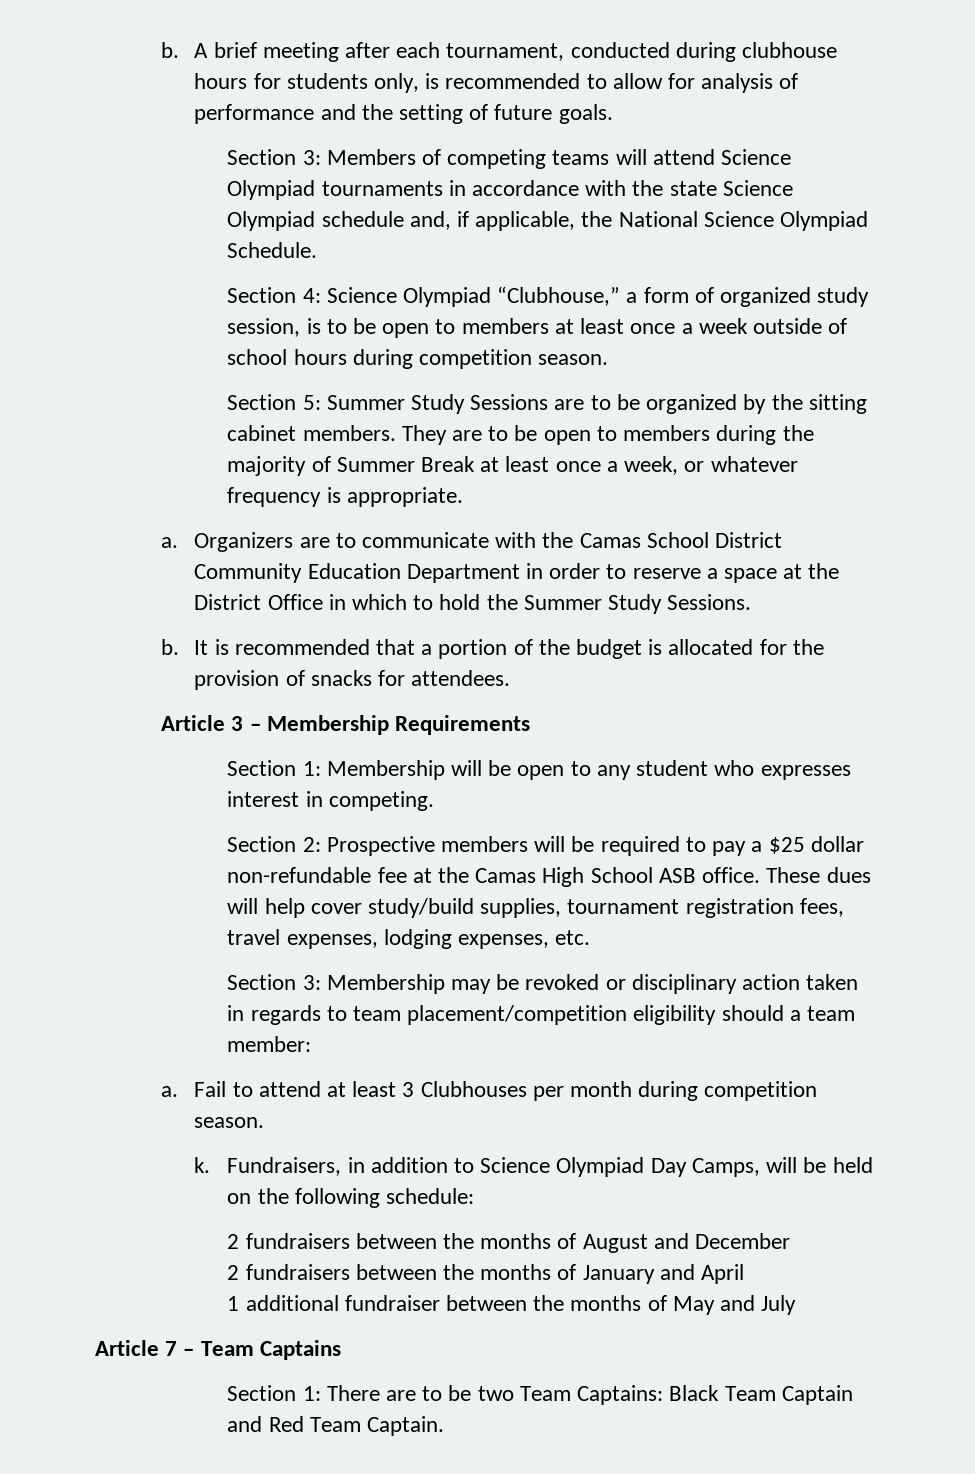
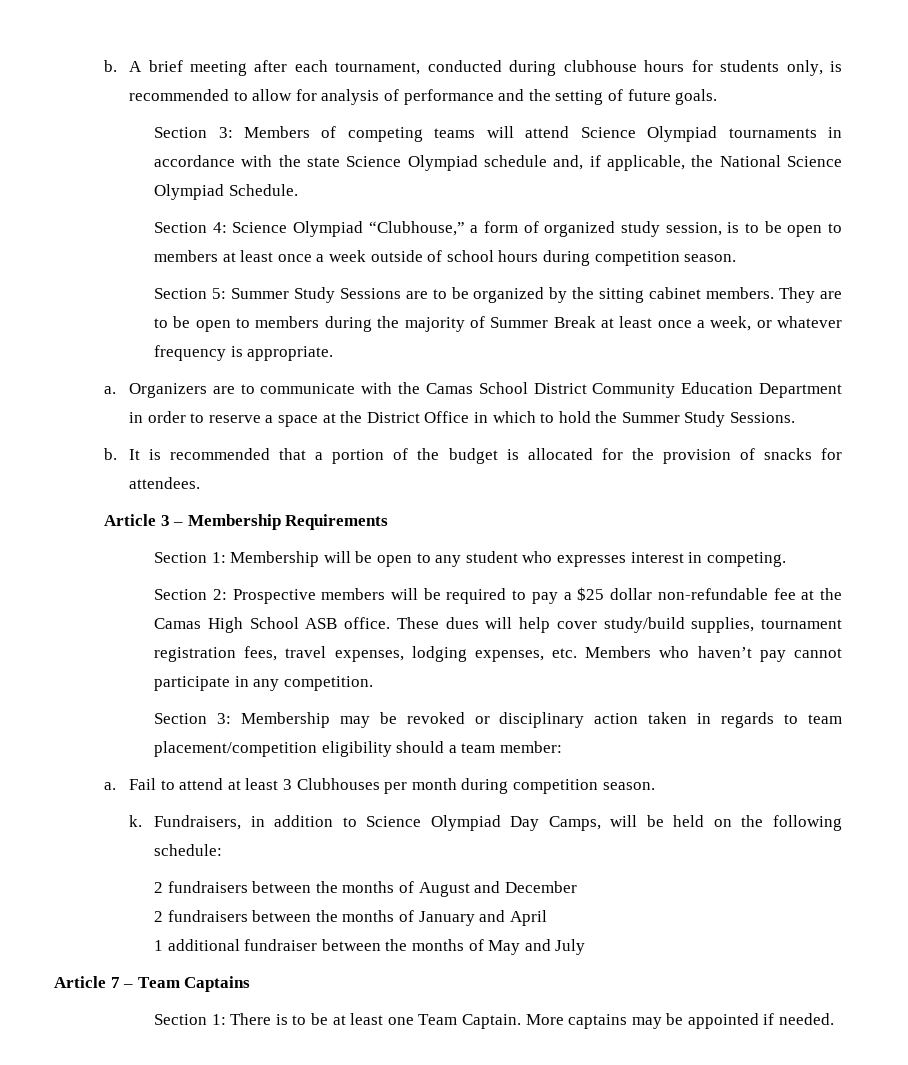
- These dues will help cover study/build supplies, tournament registration fees, travel expenses, lodging expenses, etc.
+ These dues will help cover study/build supplies, tournament registration fees, travel expenses, lodging expenses, etc. Members who haven’t pay cannot participate in any competition.
- Section 1: There are to be two Team Captains: Black Team Captain and Red Team Captain.
+ Section 1: There is to be at least one Team Captain. More captains may be appointed if needed.

